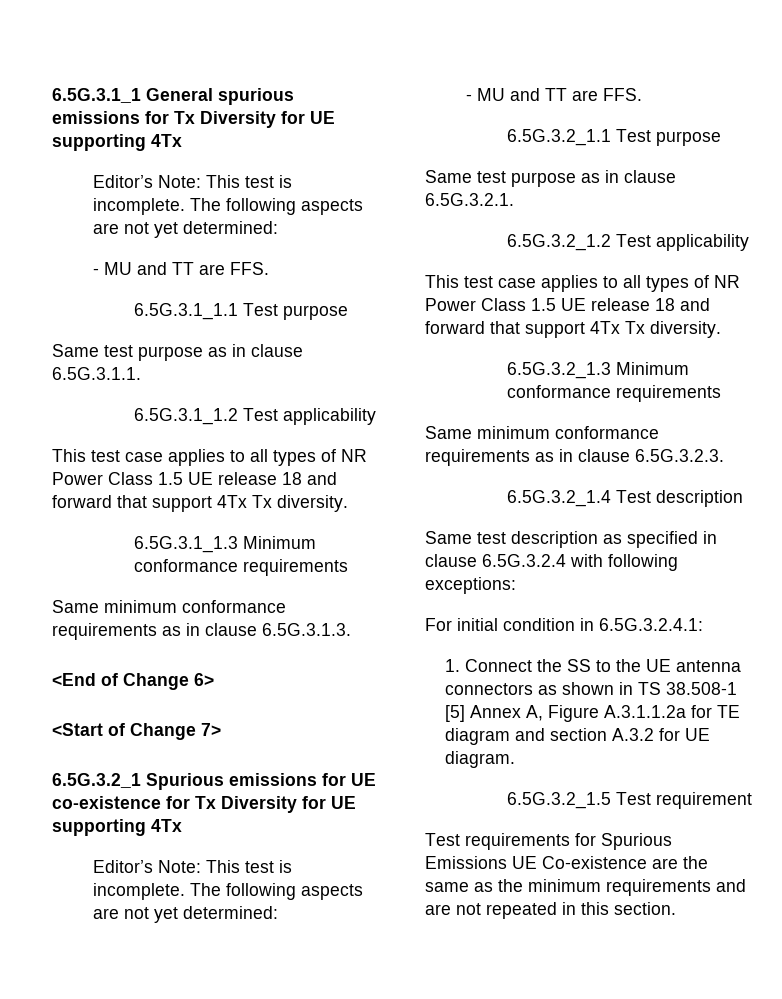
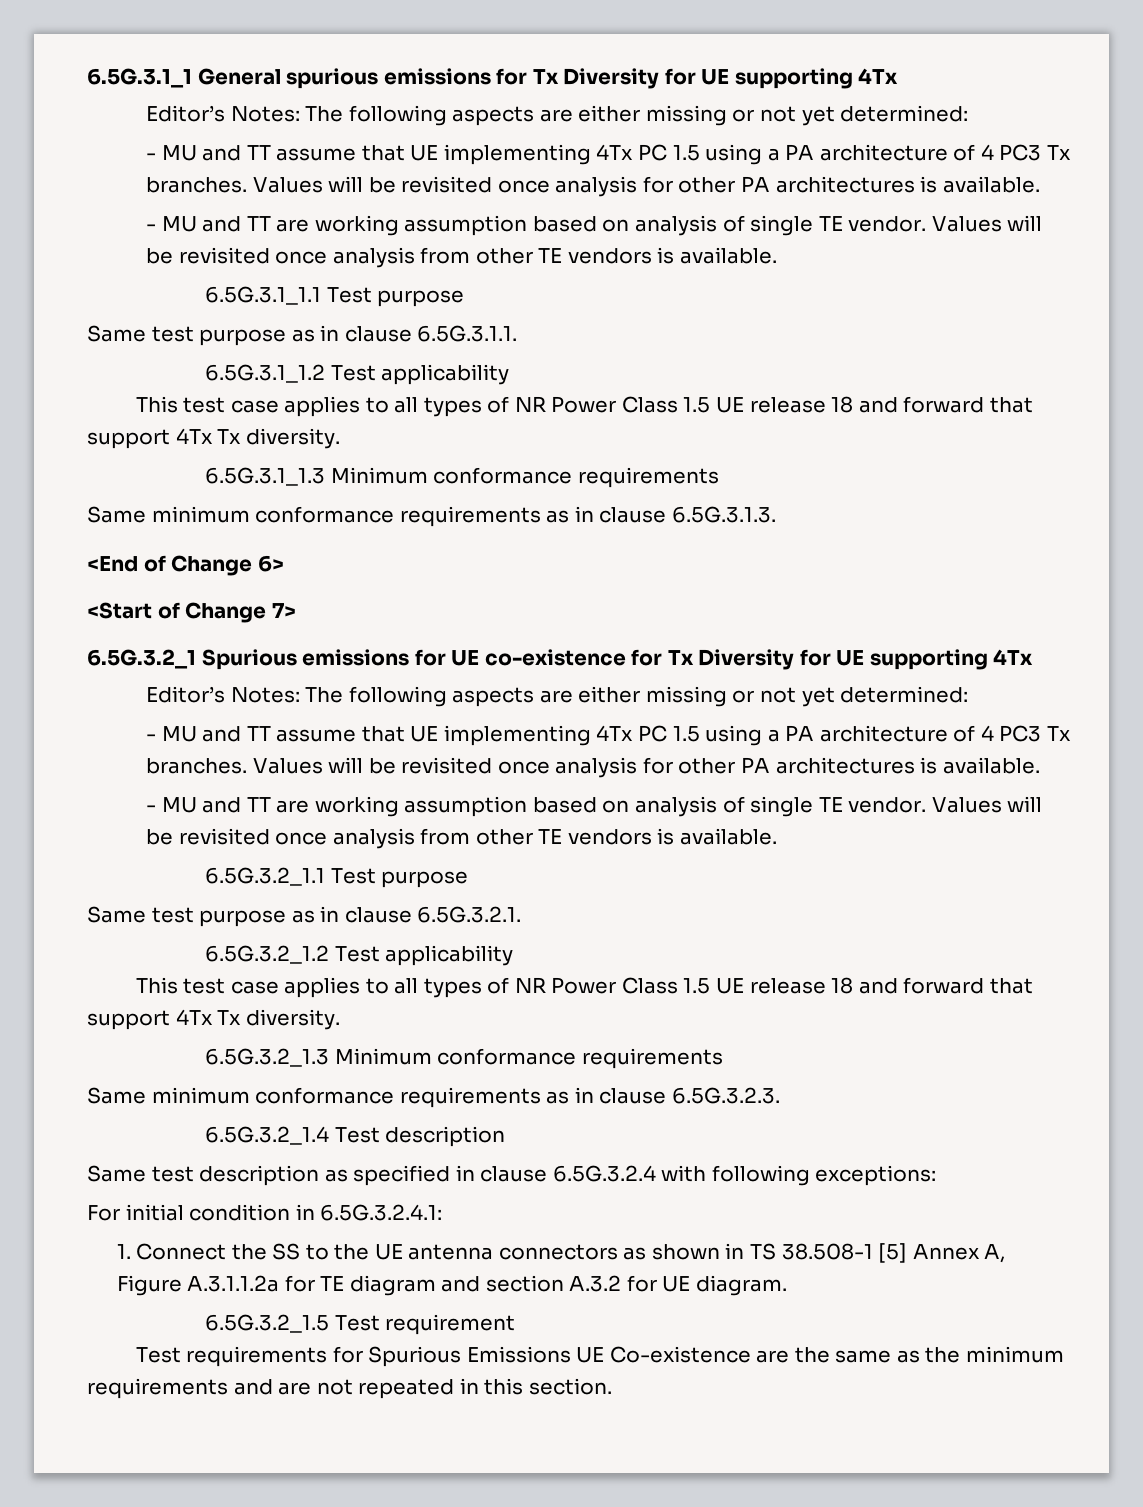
  6.5G.3.1_1 General spurious emissions for Tx Diversity for UE supporting 4Tx
- Editor’s Note: This test is incomplete. The following aspects are not yet determined:
- - MU and TT are FFS.
+ Editor’s Notes: The following aspects are either missing or not yet determined:
+ - MU and TT assume that UE implementing 4Tx PC 1.5 using a PA architecture of 4 PC3 Tx branches. Values will be revisited once analysis for other PA architectures is available.
+ - MU and TT are working assumption based on analysis of single TE vendor. Values will be revisited once analysis from other TE vendors is available.
  6.5G.3.2_1 Spurious emissions for UE co-existence for Tx Diversity for UE supporting 4Tx
- Editor’s Note: This test is incomplete. The following aspects are not yet determined:
- - MU and TT are FFS.
+ Editor’s Notes: The following aspects are either missing or not yet determined:
+ - MU and TT assume that UE implementing 4Tx PC 1.5 using a PA architecture of 4 PC3 Tx branches. Values will be revisited once analysis for other PA architectures is available.
+ - MU and TT are working assumption based on analysis of single TE vendor. Values will be revisited once analysis from other TE vendors is available.

